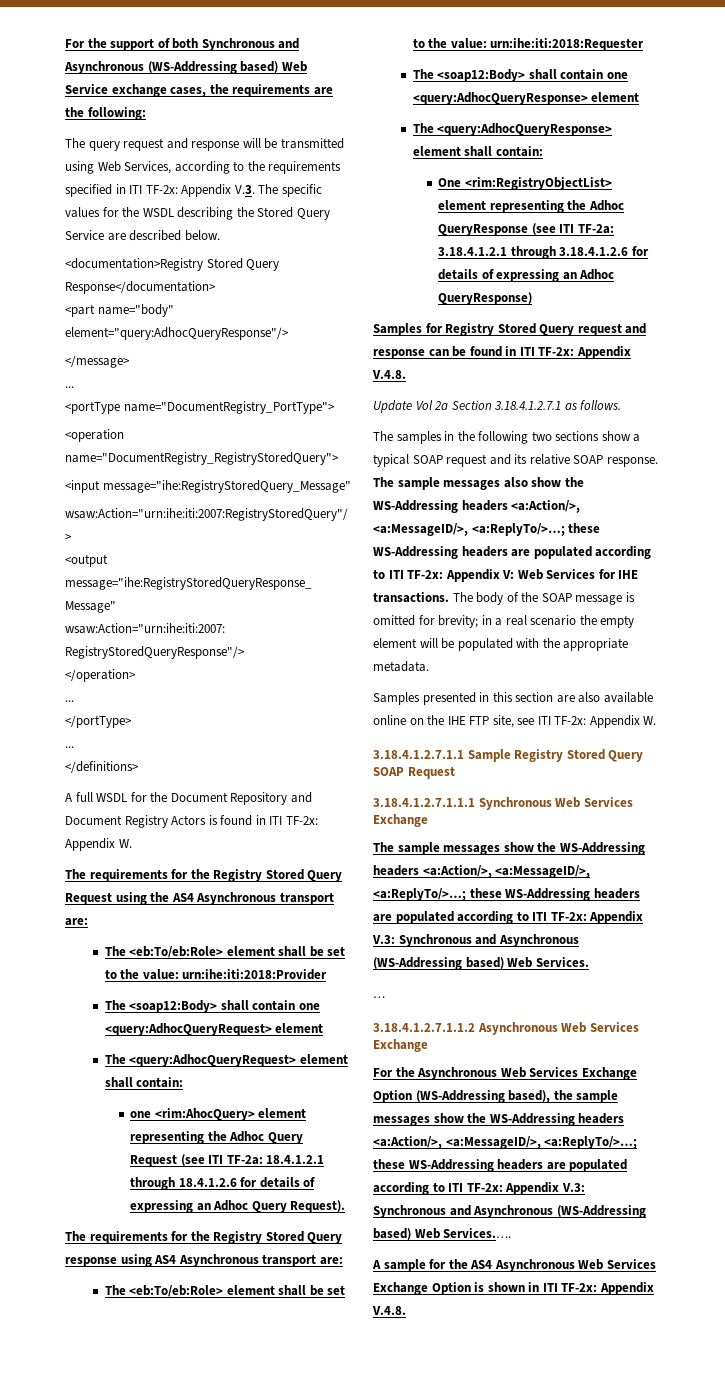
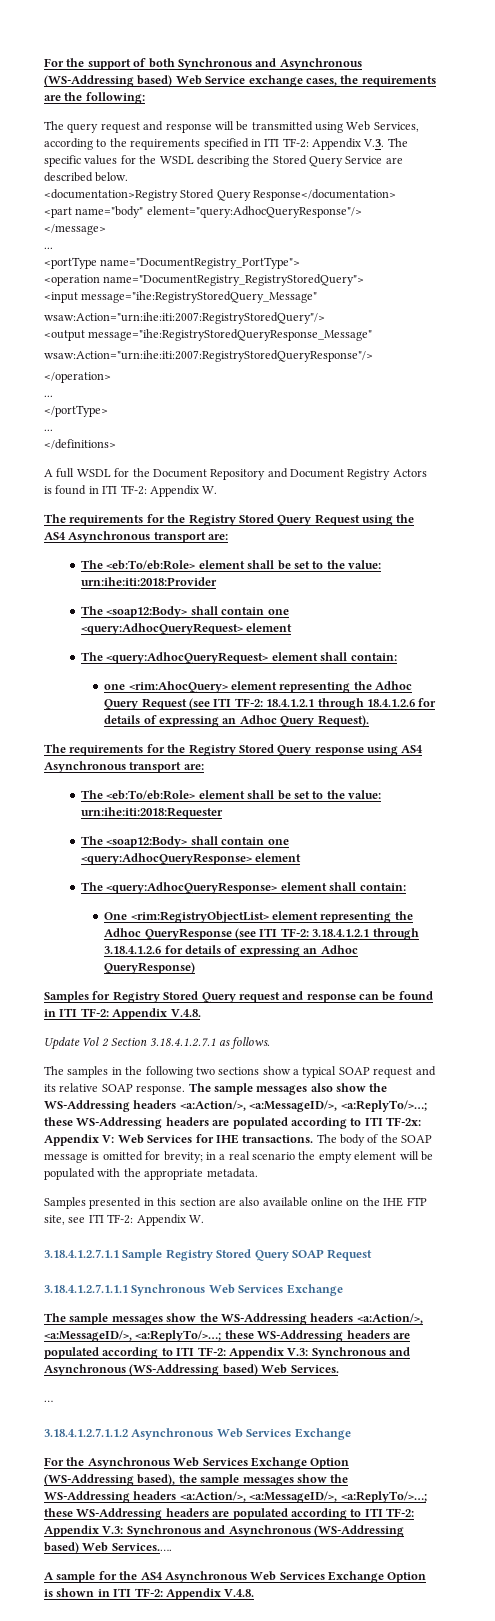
- The query request and response will be transmitted using Web Services, according to the requirements specified in ITI TF-2x: Appendix V.3. The specific values for the WSDL describing the Stored Query Service are described below.
+ The query request and response will be transmitted using Web Services, according to the requirements specified in ITI TF-2: Appendix V.3. The specific values for the WSDL describing the Stored Query Service are described below.
- A full WSDL for the Document Repository and Document Registry Actors is found in ITI TF-2x: Appendix W.
+ A full WSDL for the Document Repository and Document Registry Actors is found in ITI TF-2: Appendix W.
- one <rim:AhocQuery> element representing the Adhoc Query Request (see ITI TF-2a: 18.4.1.2.1 through 18.4.1.2.6 for details of expressing an Adhoc Query Request).
+ one <rim:AhocQuery> element representing the Adhoc Query Request (see ITI TF-2: 18.4.1.2.1 through 18.4.1.2.6 for details of expressing an Adhoc Query Request).
- One <rim:RegistryObjectList> element representing the Adhoc QueryResponse (see ITI TF-2a: 3.18.4.1.2.1 through 3.18.4.1.2.6 for details of expressing an Adhoc QueryResponse)
+ One <rim:RegistryObjectList> element representing the Adhoc QueryResponse (see ITI TF-2: 3.18.4.1.2.1 through 3.18.4.1.2.6 for details of expressing an Adhoc QueryResponse)
- Samples for Registry Stored Query request and response can be found in ITI TF-2x: Appendix V.4.8.
+ Samples for Registry Stored Query request and response can be found in ITI TF-2: Appendix V.4.8.
- Update Vol 2a Section 3.18.4.1.2.7.1 as follows.
+ Update Vol 2 Section 3.18.4.1.2.7.1 as follows.
- Samples presented in this section are also available online on the IHE FTP site, see ITI TF-2x: Appendix W.
+ Samples presented in this section are also available online on the IHE FTP site, see ITI TF-2: Appendix W.
- The sample messages show the WS-Addressing headers <a:Action/>, <a:MessageID/>, <a:ReplyTo/>…; these WS-Addressing headers are populated according to ITI TF-2x: Appendix V.3: Synchronous and Asynchronous (WS-Addressing based) Web Services.
+ The sample messages show the WS-Addressing headers <a:Action/>, <a:MessageID/>, <a:ReplyTo/>…; these WS-Addressing headers are populated according to ITI TF-2: Appendix V.3: Synchronous and Asynchronous (WS-Addressing based) Web Services.
- For the Asynchronous Web Services Exchange Option (WS-Addressing based), the sample messages show the WS-Addressing headers <a:Action/>, <a:MessageID/>, <a:ReplyTo/>…; these WS-Addressing headers are populated according to ITI TF-2x: Appendix V.3: Synchronous and Asynchronous (WS-Addressing based) Web Services.….
+ For the Asynchronous Web Services Exchange Option (WS-Addressing based), the sample messages show the WS-Addressing headers <a:Action/>, <a:MessageID/>, <a:ReplyTo/>…; these WS-Addressing headers are populated according to ITI TF-2: Appendix V.3: Synchronous and Asynchronous (WS-Addressing based) Web Services.….
- A sample for the AS4 Asynchronous Web Services Exchange Option is shown in ITI TF-2x: Appendix V.4.8.
+ A sample for the AS4 Asynchronous Web Services Exchange Option is shown in ITI TF-2: Appendix V.4.8.

